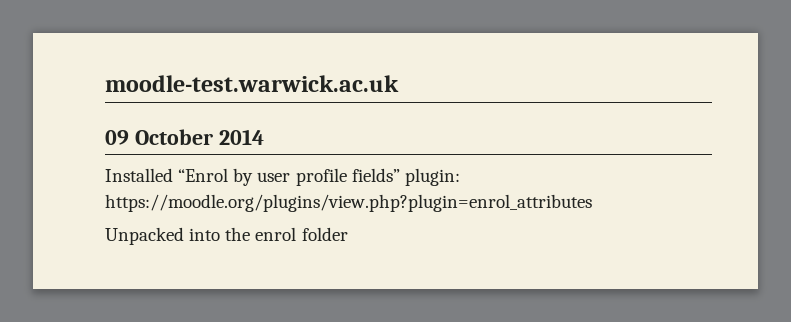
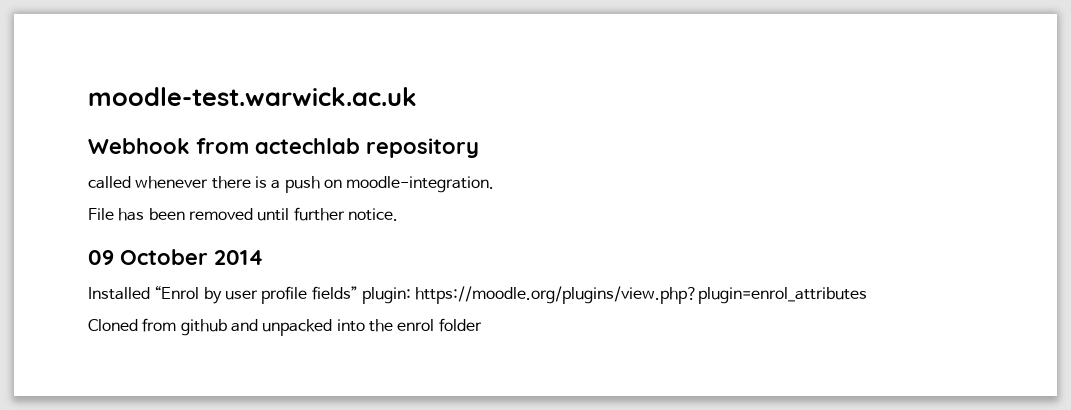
+ Webhook from actechlab repository
+ called whenever there is a push on moodle-integration.
+ File has been removed until further notice.
- Unpacked into the enrol folder
+ Cloned from github and unpacked into the enrol folder

